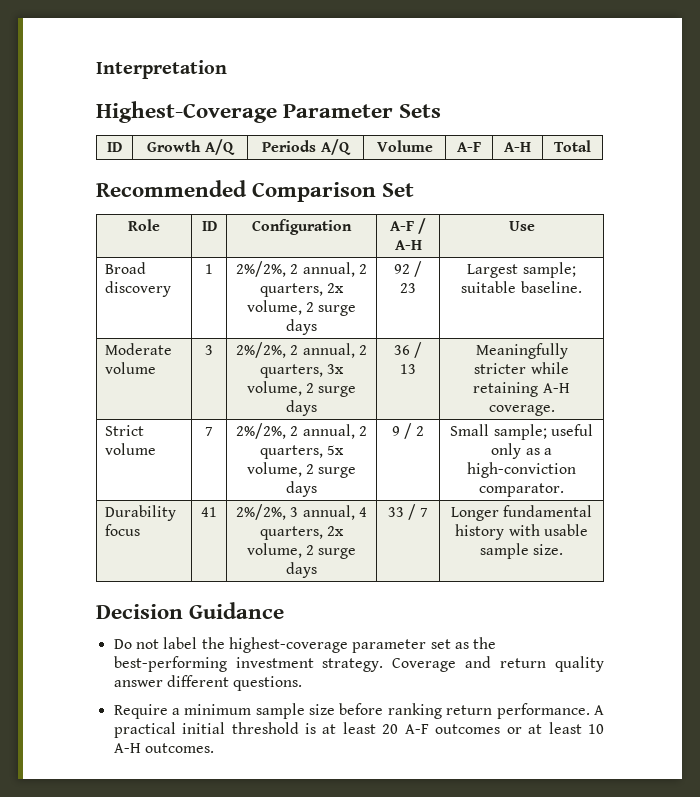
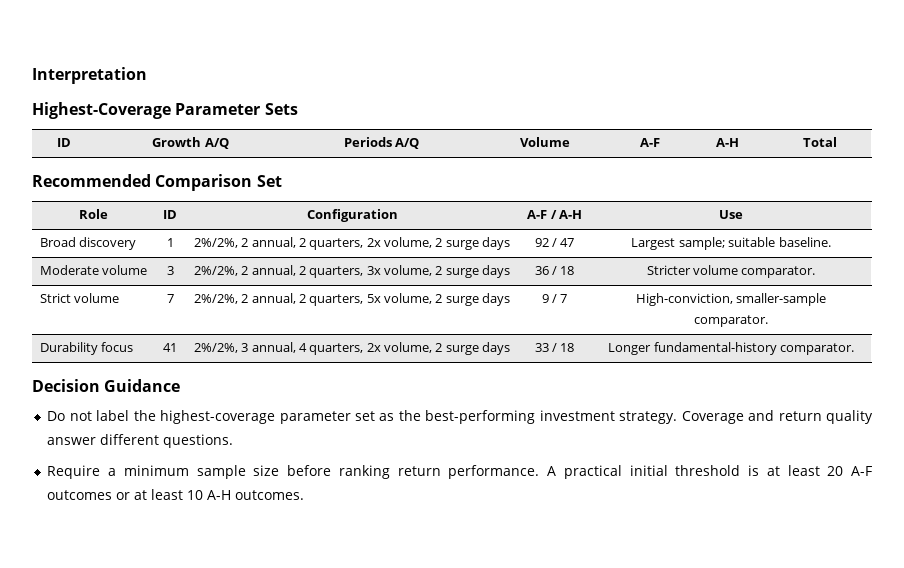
- Broad discovery | 1 | 2%/2%, 2 annual, 2 quarters, 2x volume, 2 surge days | 92 / 23 | Largest sample; suitable baseline.
+ Broad discovery | 1 | 2%/2%, 2 annual, 2 quarters, 2x volume, 2 surge days | 92 / 47 | Largest sample; suitable baseline.
- Moderate volume | 3 | 2%/2%, 2 annual, 2 quarters, 3x volume, 2 surge days | 36 / 13 | Meaningfully stricter while retaining A-H coverage.
+ Moderate volume | 3 | 2%/2%, 2 annual, 2 quarters, 3x volume, 2 surge days | 36 / 18 | Stricter volume comparator.
- Strict volume | 7 | 2%/2%, 2 annual, 2 quarters, 5x volume, 2 surge days | 9 / 2 | Small sample; useful only as a high-conviction comparator.
+ Strict volume | 7 | 2%/2%, 2 annual, 2 quarters, 5x volume, 2 surge days | 9 / 7 | High-conviction, smaller-sample comparator.
- Durability focus | 41 | 2%/2%, 3 annual, 4 quarters, 2x volume, 2 surge days | 33 / 7 | Longer fundamental history with usable sample size.
+ Durability focus | 41 | 2%/2%, 3 annual, 4 quarters, 2x volume, 2 surge days | 33 / 18 | Longer fundamental-history comparator.

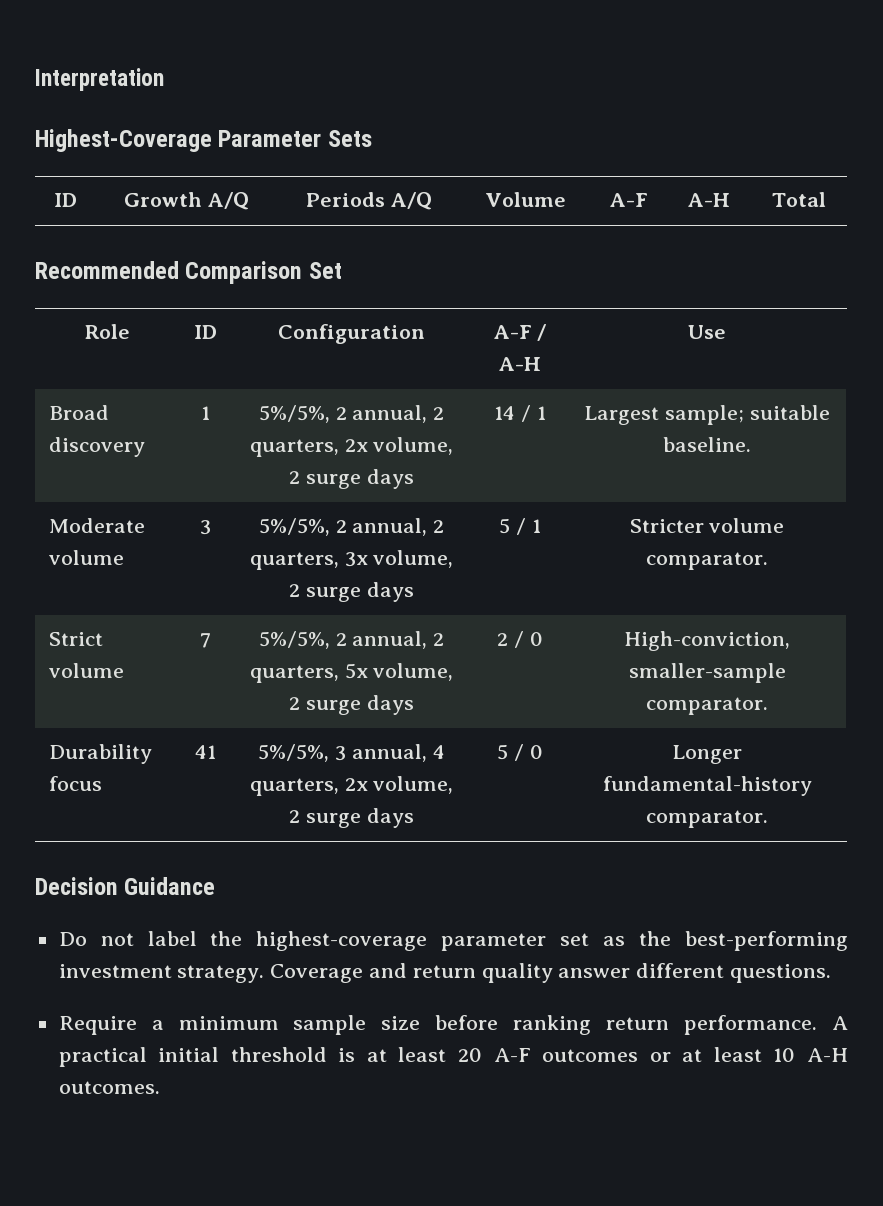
- Broad discovery | 1 | 2%/2%, 2 annual, 2 quarters, 2x volume, 2 surge days | 92 / 47 | Largest sample; suitable baseline.
+ Broad discovery | 1 | 5%/5%, 2 annual, 2 quarters, 2x volume, 2 surge days | 14 / 1 | Largest sample; suitable baseline.
- Moderate volume | 3 | 2%/2%, 2 annual, 2 quarters, 3x volume, 2 surge days | 36 / 18 | Stricter volume comparator.
+ Moderate volume | 3 | 5%/5%, 2 annual, 2 quarters, 3x volume, 2 surge days | 5 / 1 | Stricter volume comparator.
- Strict volume | 7 | 2%/2%, 2 annual, 2 quarters, 5x volume, 2 surge days | 9 / 7 | High-conviction, smaller-sample comparator.
+ Strict volume | 7 | 5%/5%, 2 annual, 2 quarters, 5x volume, 2 surge days | 2 / 0 | High-conviction, smaller-sample comparator.
- Durability focus | 41 | 2%/2%, 3 annual, 4 quarters, 2x volume, 2 surge days | 33 / 18 | Longer fundamental-history comparator.
+ Durability focus | 41 | 5%/5%, 3 annual, 4 quarters, 2x volume, 2 surge days | 5 / 0 | Longer fundamental-history comparator.

